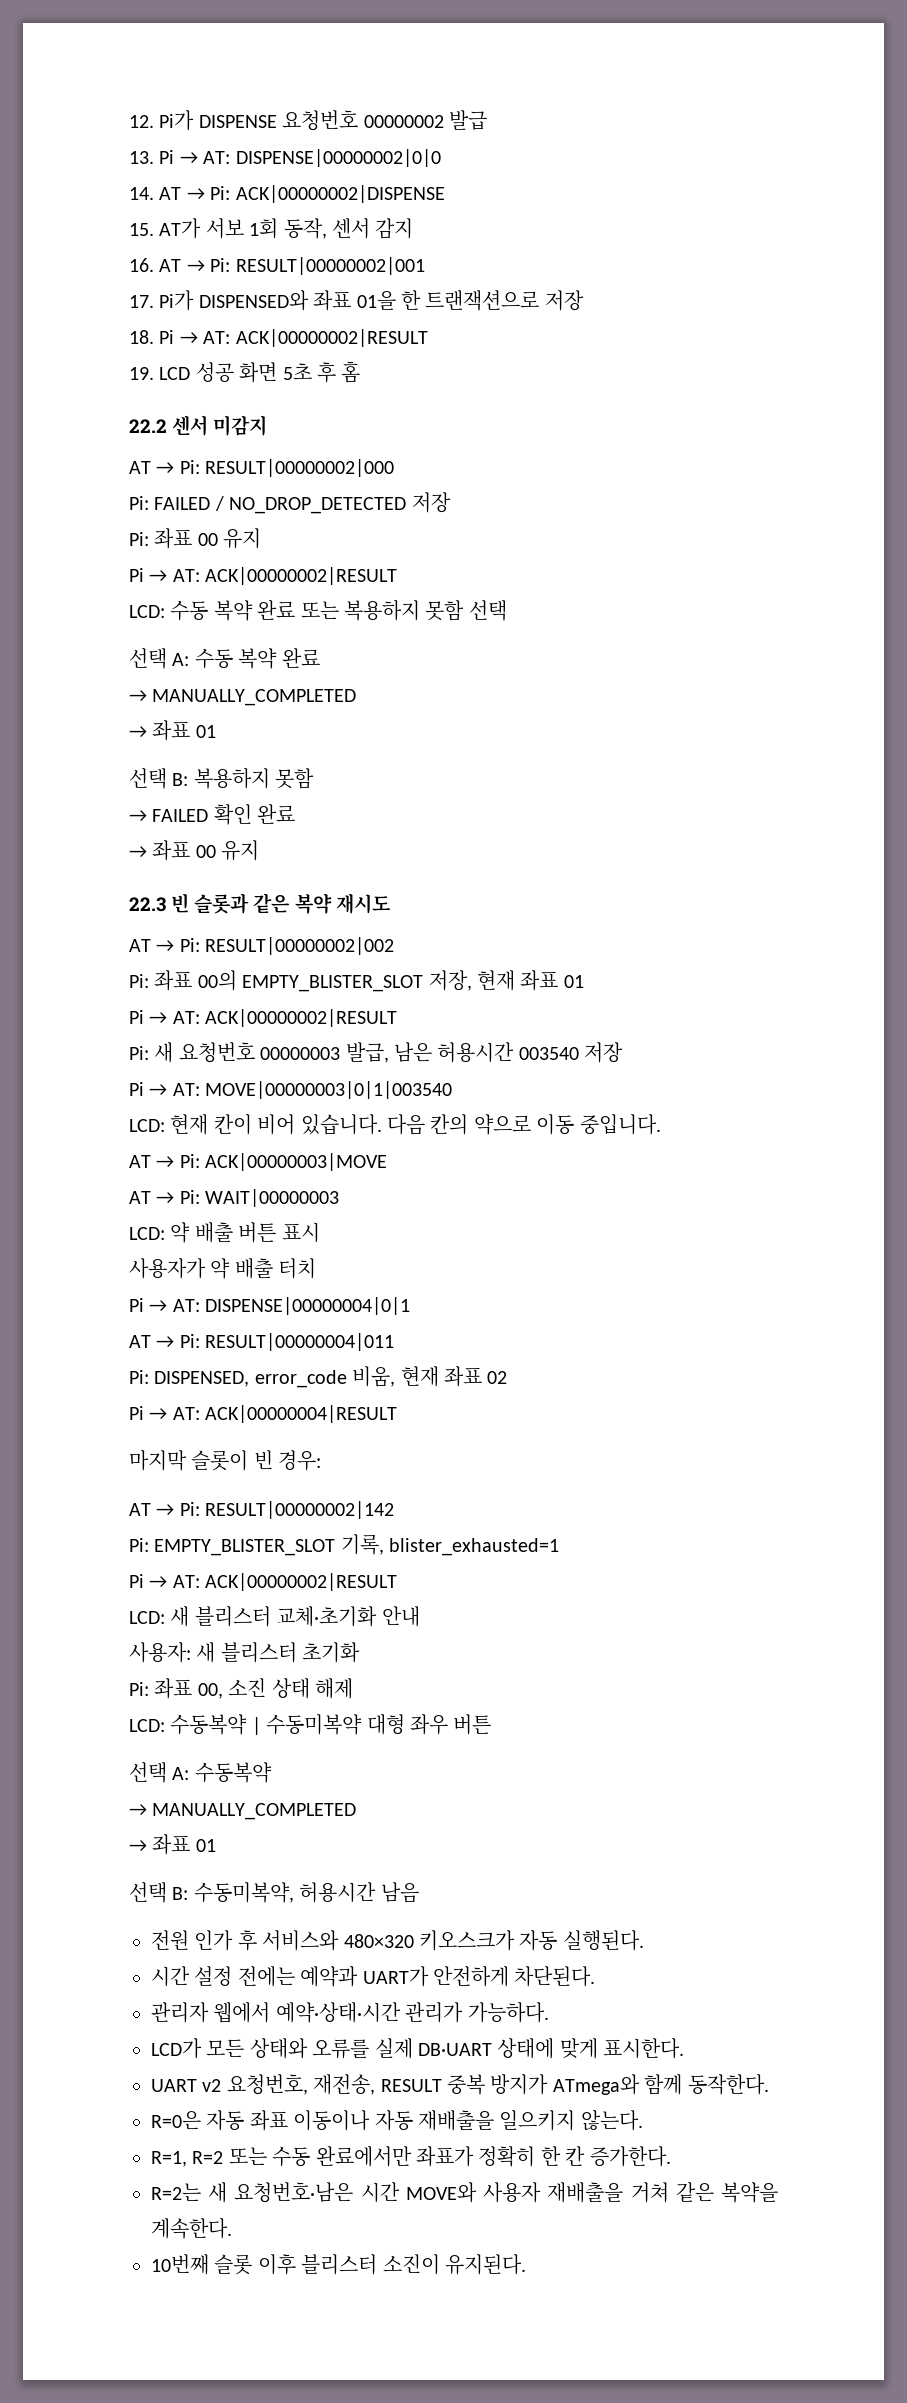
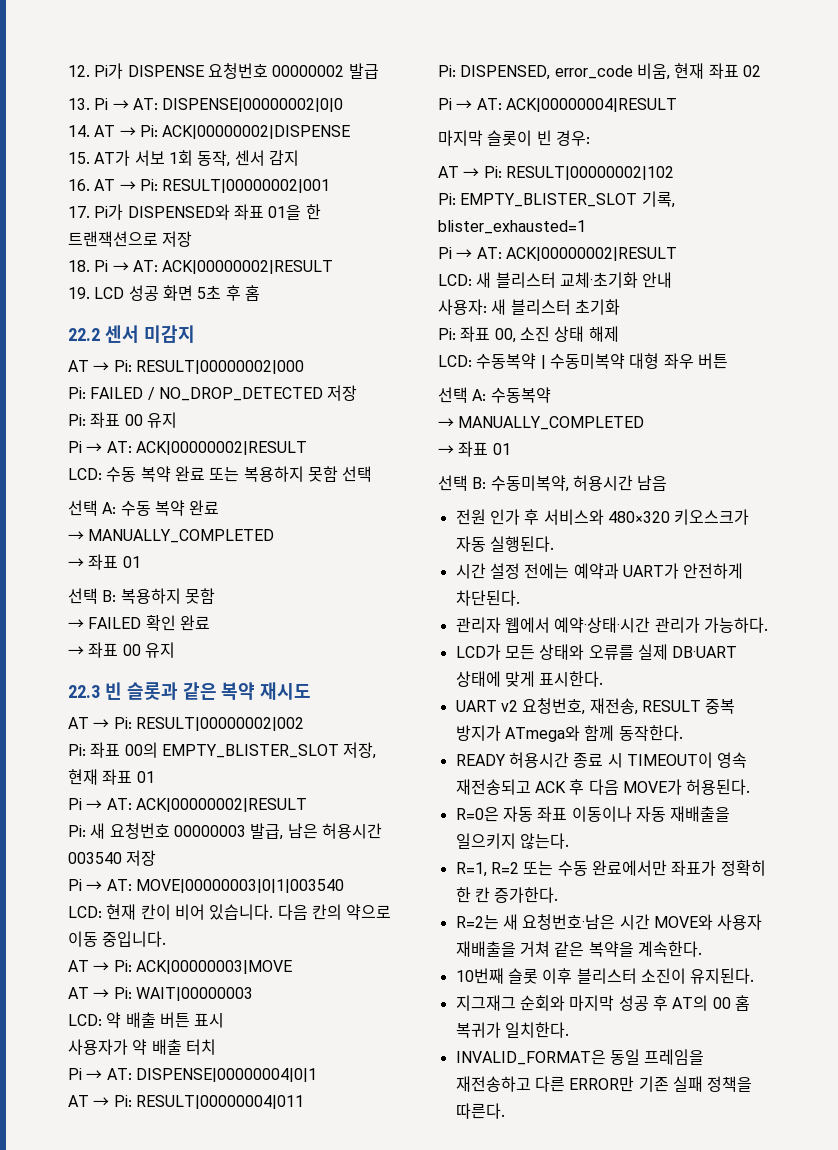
- AT → Pi: RESULT|00000002|142
+ AT → Pi: RESULT|00000002|102
+ READY 허용시간 종료 시 TIMEOUT이 영속 재전송되고 ACK 후 다음 MOVE가 허용된다.
+ 지그재그 순회와 마지막 성공 후 AT의 00 홈 복귀가 일치한다.
+ INVALID_FORMAT은 동일 프레임을 재전송하고 다른 ERROR만 기존 실패 정책을 따른다.

